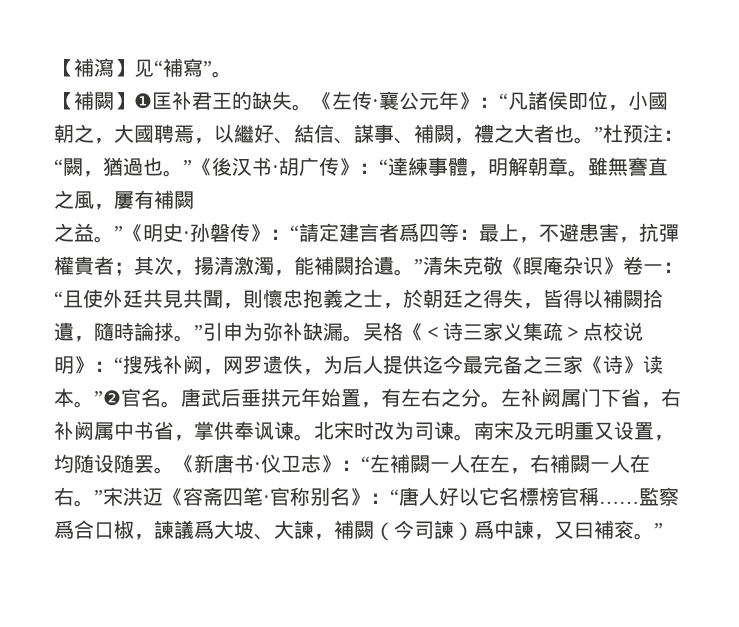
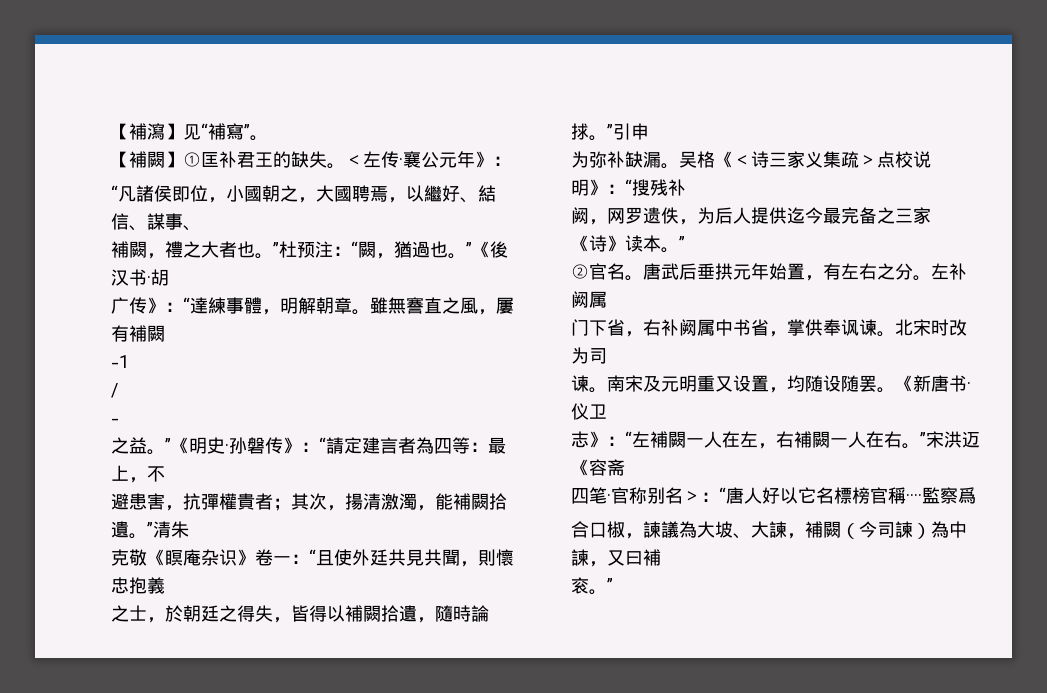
- 【補闕】❶匡补君王的缺失。
+ 【補闕】①匡补君王的缺失。
- 《左传·襄公元年》：“凡諸侯即位，小國朝之，大國聘焉，以繼好、結信、謀事、補闕，禮之大者也。”杜预注：“闕，猶過也。”《後汉书·胡广传》：“達練事體，明解朝章。
+ ＜左传·襄公元年》：
+ “凡諸侯即位，小國朝之，大國聘焉，以繼好、結信、謀事、
+ 補闕，禮之大者也。”杜预注：“闕，猶過也。”《後汉书·胡
+ 广传》：“達練事體，明解朝章。
+ -1
+ /
+ -
- 之益。”《明史·孙磐传》：“請定建言者爲四等：最上，不避患害，抗彈權貴者；其次，揚清激濁，能補闕拾遺。”清朱克敬《瞑庵杂识》卷一：“且使外廷共見共聞，則懷忠抱義之士，於朝廷之得失，皆得以補闕拾遺，隨時論捄。”引申为弥补缺漏。
+ 之益。”《明史·孙磐传》：“請定建言者為四等：最上，不
+ 避患害，抗彈權貴者；其次，揚清激濁，能補闕拾遺。”清朱
+ 克敬《瞑庵杂识》卷一：“且使外廷共見共聞，則懷忠抱義
+ 之士，於朝廷之得失，皆得以補闕拾遺，隨時論捄。”引申
+ 为弥补缺漏。
- 吴格《＜诗三家义集疏＞点校说明》：“搜残补阙，网罗遗佚，为后人提供迄今最完备之三家《诗》读本。”❷官名。
+ 吴格《＜诗三家义集疏＞点校说明》：“搜残补
+ 阙，网罗遗佚，为后人提供迄今最完备之三家《诗》读本。”
+ ②官名。
- 左补阙属门下省，右补阙属中书省，掌供奉讽谏。
+ 左补阙属
+ 门下省，右补阙属中书省，掌供奉讽谏。
- 北宋时改为司谏。
+ 北宋时改为司
+ 谏。
- 《新唐书·仪卫志》：“左補闕一人在左，右補闕一人在右。”宋洪迈《容斋四笔·官称别名》：“唐人好以它名標榜官稱……監察爲合口椒，諫議爲大坡、大諫，補闕（今司諫）爲中諫，又曰補衮。”
+ 《新唐书·仪卫
+ 志》：“左補闕一人在左，右補闕一人在右。”宋洪迈《容斋
+ 四笔·官称别名＞：“唐人好以它名標榜官稱····監察爲
+ 合口椒，諫議為大坡、大諫，補闕（今司諫）為中諫，又曰補
+ 衮。”

